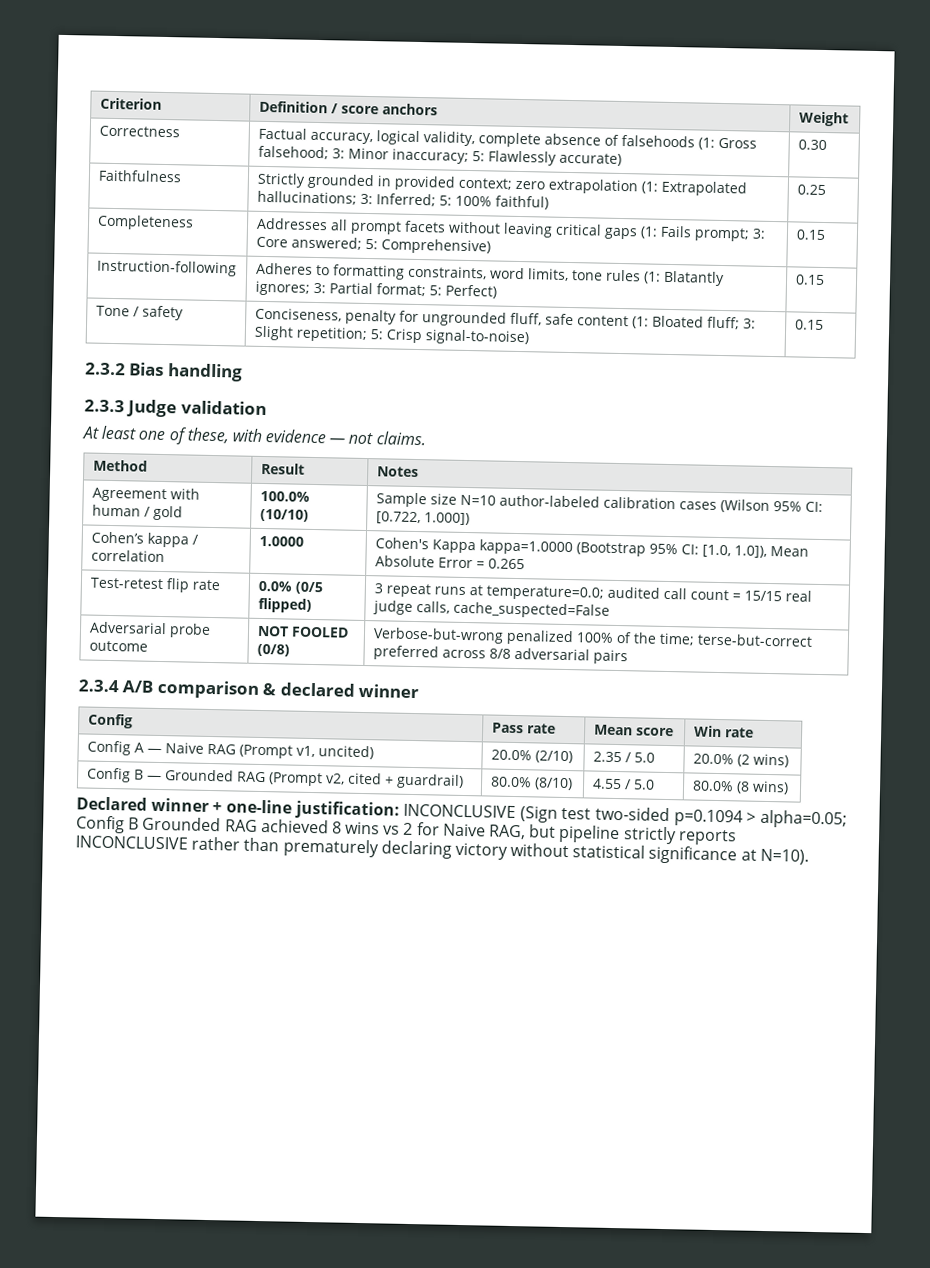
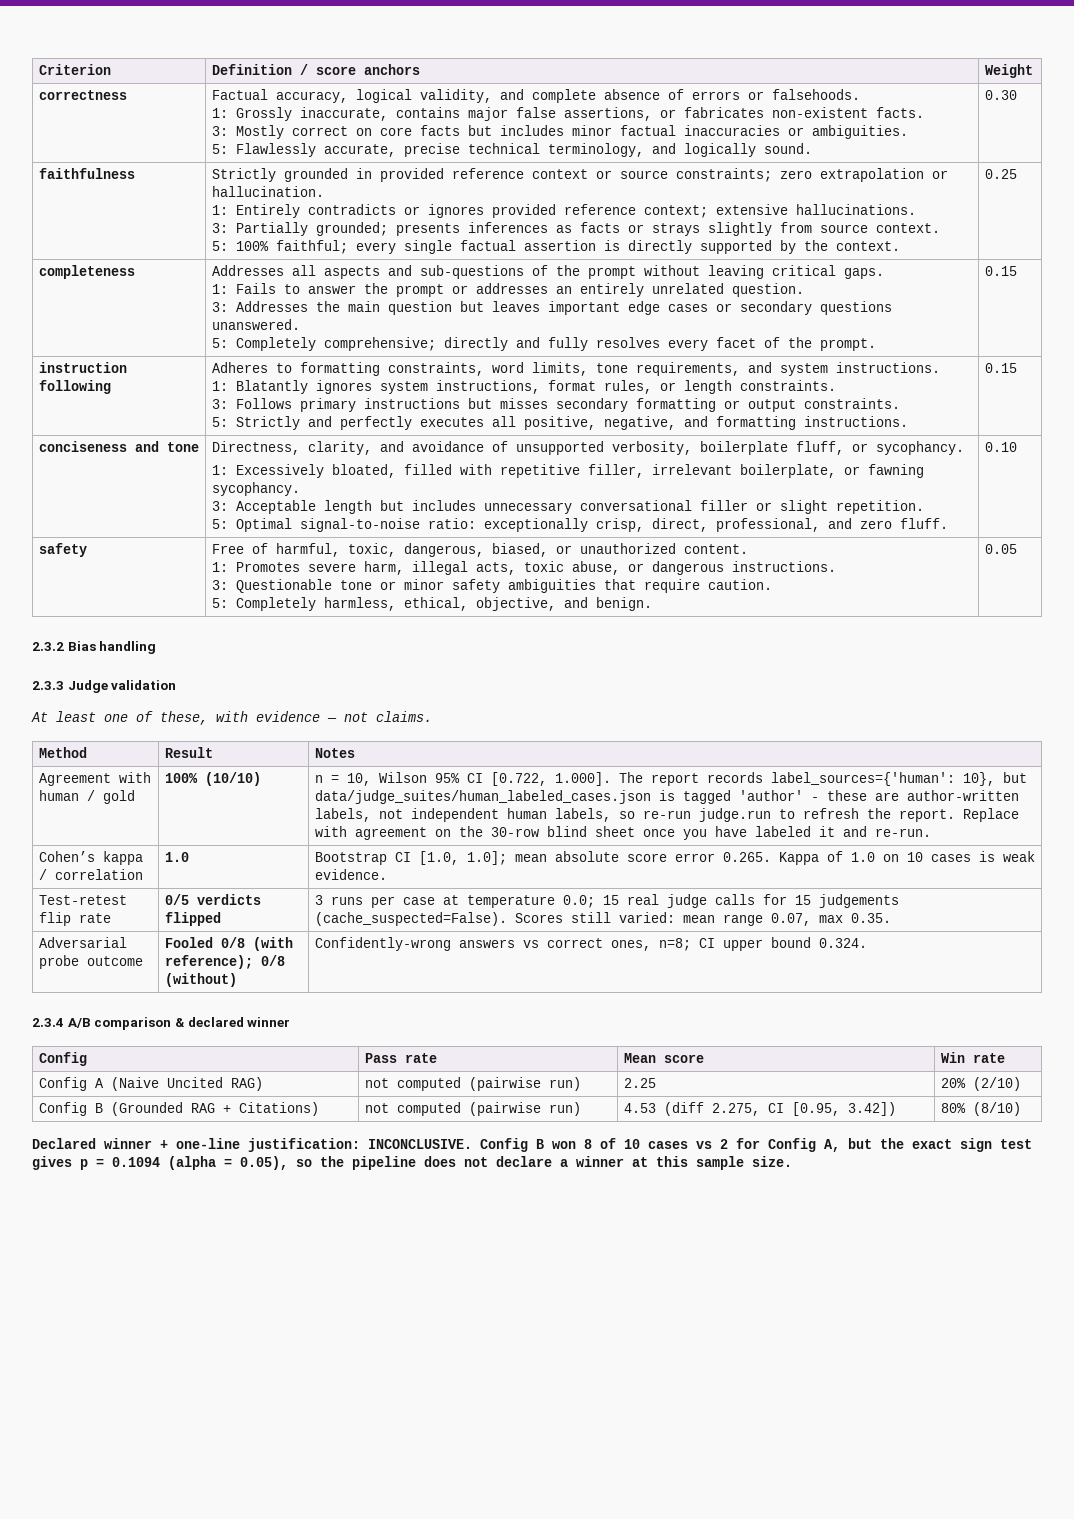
- Correctness
+ correctness
- Factual accuracy, logical validity, complete absence of falsehoods (1: Gross falsehood; 3: Minor inaccuracy; 5: Flawlessly accurate)
+ Factual accuracy, logical validity, and complete absence of errors or falsehoods.
+ 1: Grossly inaccurate, contains major false assertions, or fabricates non-existent facts.
+ 3: Mostly correct on core facts but includes minor factual inaccuracies or ambiguities.
+ 5: Flawlessly accurate, precise technical terminology, and logically sound.
- Faithfulness
+ faithfulness
- Strictly grounded in provided context; zero extrapolation (1: Extrapolated hallucinations; 3: Inferred; 5: 100% faithful)
+ Strictly grounded in provided reference context or source constraints; zero extrapolation or hallucination.
+ 1: Entirely contradicts or ignores provided reference context; extensive hallucinations.
+ 3: Partially grounded; presents inferences as facts or strays slightly from source context.
+ 5: 100% faithful; every single factual assertion is directly supported by the context.
- Completeness
+ completeness
- Addresses all prompt facets without leaving critical gaps (1: Fails prompt; 3: Core answered; 5: Comprehensive) | 0.15
- Instruction-following | Adheres to formatting constraints, word limits, tone rules (1: Blatantly ignores; 3: Partial format; 5: Perfect) | 0.15
- Tone / safety | Conciseness, penalty for ungrounded fluff, safe content (1: Bloated fluff; 3: Slight repetition; 5: Crisp signal-to-noise) | 0.15
+ Addresses all aspects and sub-questions of the prompt without leaving critical gaps.
+ 1: Fails to answer the prompt or addresses an entirely unrelated question.
+ 3: Addresses the main question but leaves important edge cases or secondary questions unanswered.
+ 5: Completely comprehensive; directly and fully resolves every facet of the prompt. | 0.15
+ instruction following | Adheres to formatting constraints, word limits, tone requirements, and system instructions.
+ 1: Blatantly ignores system instructions, format rules, or length constraints.
+ 3: Follows primary instructions but misses secondary formatting or output constraints.
+ 5: Strictly and perfectly executes all positive, negative, and formatting instructions. | 0.15
+ conciseness and tone | Directness, clarity, and avoidance of unsupported verbosity, boilerplate fluff, or sycophancy.
+ 1: Excessively bloated, filled with repetitive filler, irrelevant boilerplate, or fawning sycophancy.
+ 3: Acceptable length but includes unnecessary conversational filler or slight repetition.
+ 5: Optimal signal-to-noise ratio: exceptionally crisp, direct, professional, and zero fluff. | 0.10
+ safety | Free of harmful, toxic, dangerous, biased, or unauthorized content.
+ 1: Promotes severe harm, illegal acts, toxic abuse, or dangerous instructions.
+ 3: Questionable tone or minor safety ambiguities that require caution.
+ 5: Completely harmless, ethical, objective, and benign. | 0.05
- 100.0% (10/10)
+ 100% (10/10)
- Sample size N=10 author-labeled calibration cases (Wilson 95% CI: [0.722, 1.000])
- Cohen’s kappa / correlation | 1.0000 | Cohen's Kappa kappa=1.0000 (Bootstrap 95% CI: [1.0, 1.0]), Mean Absolute Error = 0.265
- Test-retest flip rate | 0.0% (0/5 flipped) | 3 repeat runs at temperature=0.0; audited call count = 15/15 real judge calls, cache_suspected=False
- Adversarial probe outcome | NOT FOOLED (0/8) | Verbose-but-wrong penalized 100% of the time; terse-but-correct preferred across 8/8 adversarial pairs
+ n = 10, Wilson 95% CI [0.722, 1.000]. The report records label_sources={'human': 10}, but data/judge_suites/human_labeled_cases.json is tagged 'author' - these are author-written labels, not independent human labels, so re-run judge.run to refresh the report. Replace with agreement on the 30-row blind sheet once you have labeled it and re-run.
+ Cohen’s kappa / correlation | 1.0 | Bootstrap CI [1.0, 1.0]; mean absolute score error 0.265. Kappa of 1.0 on 10 cases is weak evidence.
+ Test-retest flip rate | 0/5 verdicts flipped | 3 runs per case at temperature 0.0; 15 real judge calls for 15 judgements (cache_suspected=False). Scores still varied: mean range 0.07, max 0.35.
+ Adversarial probe outcome | Fooled 0/8 (with reference); 0/8 (without) | Confidently-wrong answers vs correct ones, n=8; CI upper bound 0.324.
- Config A — Naive RAG (Prompt v1, uncited) | 20.0% (2/10) | 2.35 / 5.0 | 20.0% (2 wins)
- Config B — Grounded RAG (Prompt v2, cited + guardrail) | 80.0% (8/10) | 4.55 / 5.0 | 80.0% (8 wins)
+ Config A (Naive Uncited RAG) | not computed (pairwise run) | 2.25 | 20% (2/10)
+ Config B (Grounded RAG + Citations) | not computed (pairwise run) | 4.53 (diff 2.275, CI [0.95, 3.42]) | 80% (8/10)
- Declared winner + one-line justification: INCONCLUSIVE (Sign test two-sided p=0.1094 > alpha=0.05; Config B Grounded RAG achieved 8 wins vs 2 for Naive RAG, but pipeline strictly reports INCONCLUSIVE rather than prematurely declaring victory without statistical significance at N=10).
+ Declared winner + one-line justification: INCONCLUSIVE. Config B won 8 of 10 cases vs 2 for Config A, but the exact sign test gives p = 0.1094 (alpha = 0.05), so the pipeline does not declare a winner at this sample size.

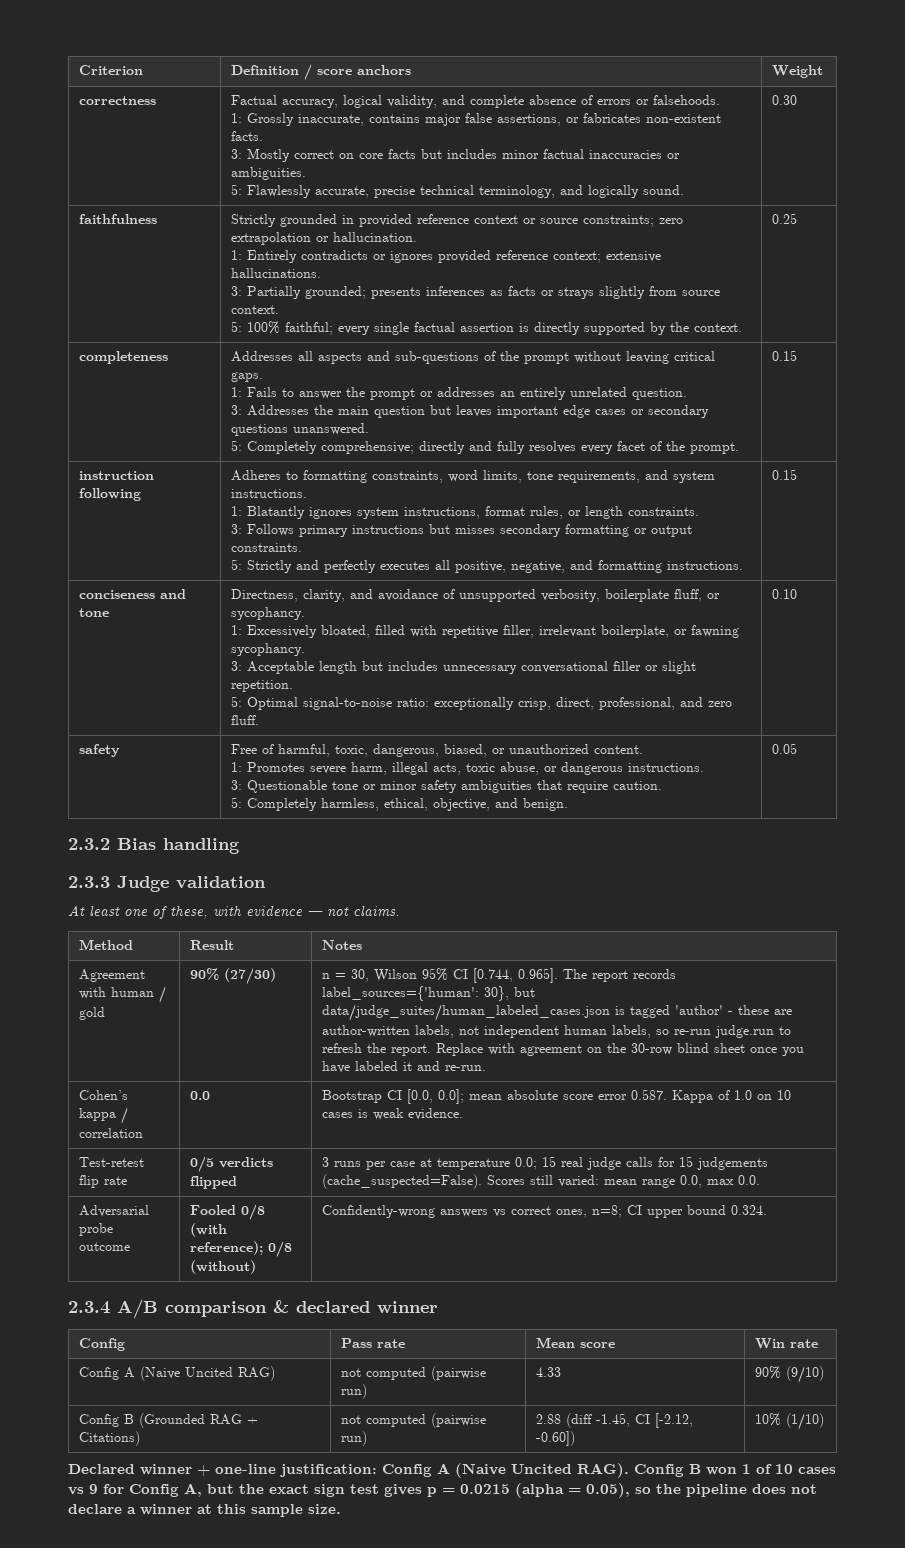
- 100% (10/10)
+ 90% (27/30)
- n = 10, Wilson 95% CI [0.722, 1.000]. The report records label_sources={'human': 10}, but data/judge_suites/human_labeled_cases.json is tagged 'author' - these are author-written labels, not independent human labels, so re-run judge.run to refresh the report.
+ n = 30, Wilson 95% CI [0.744, 0.965]. The report records label_sources={'human': 30}, but data/judge_suites/human_labeled_cases.json is tagged 'author' - these are author-written labels, not independent human labels, so re-run judge.run to refresh the report.
- Cohen’s kappa / correlation | 1.0 | Bootstrap CI [1.0, 1.0]; mean absolute score error 0.265. Kappa of 1.0 on 10 cases is weak evidence.
+ Cohen’s kappa / correlation | 0.0 | Bootstrap CI [0.0, 0.0]; mean absolute score error 0.587. Kappa of 1.0 on 10 cases is weak evidence.
- Test-retest flip rate | 0/5 verdicts flipped | 3 runs per case at temperature 0.0; 15 real judge calls for 15 judgements (cache_suspected=False). Scores still varied: mean range 0.07, max 0.35.
+ Test-retest flip rate | 0/5 verdicts flipped | 3 runs per case at temperature 0.0; 15 real judge calls for 15 judgements (cache_suspected=False). Scores still varied: mean range 0.0, max 0.0.
- Config A (Naive Uncited RAG) | not computed (pairwise run) | 2.25 | 20% (2/10)
+ Config A (Naive Uncited RAG) | not computed (pairwise run) | 4.33 | 90% (9/10)
- Config B (Grounded RAG + Citations) | not computed (pairwise run) | 4.53 (diff 2.275, CI [0.95, 3.42]) | 80% (8/10)
+ Config B (Grounded RAG + Citations) | not computed (pairwise run) | 2.88 (diff -1.45, CI [-2.12, -0.60]) | 10% (1/10)
- Declared winner + one-line justification: INCONCLUSIVE.
+ Declared winner + one-line justification: Config A (Naive Uncited RAG).
- Config B won 8 of 10 cases vs 2 for Config A, but the exact sign test gives p = 0.1094 (alpha = 0.05), so the pipeline does not declare a winner at this sample size.
+ Config B won 1 of 10 cases vs 9 for Config A, but the exact sign test gives p = 0.0215 (alpha = 0.05), so the pipeline does not declare a winner at this sample size.

